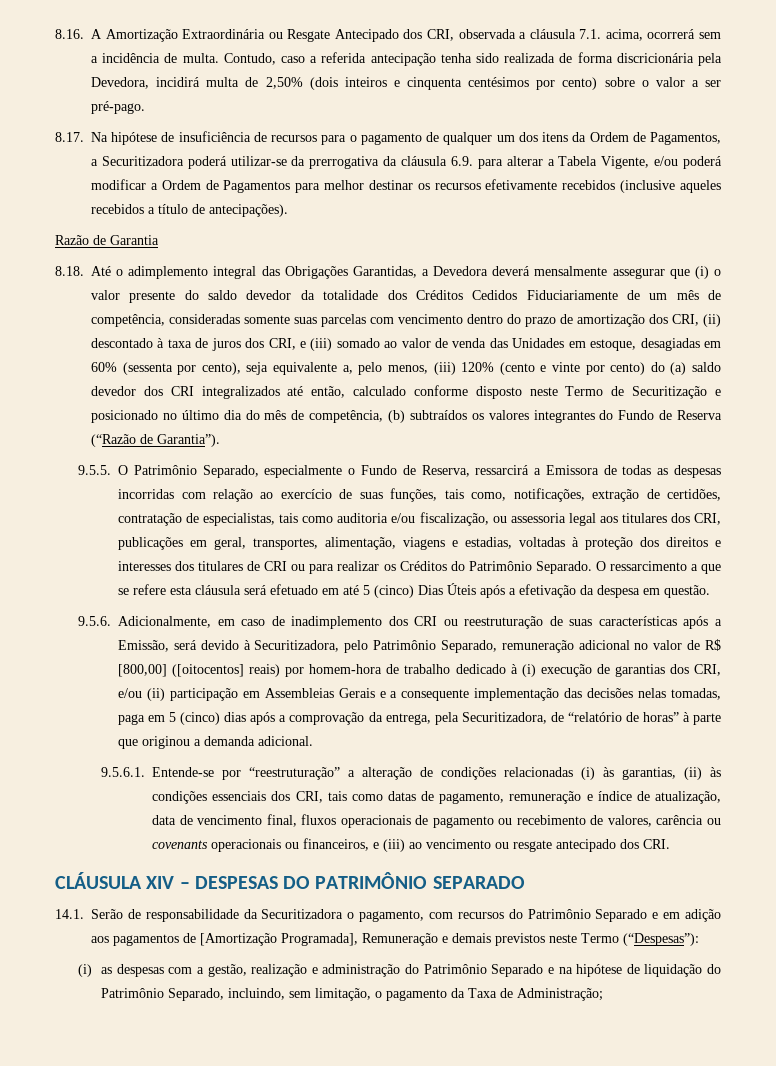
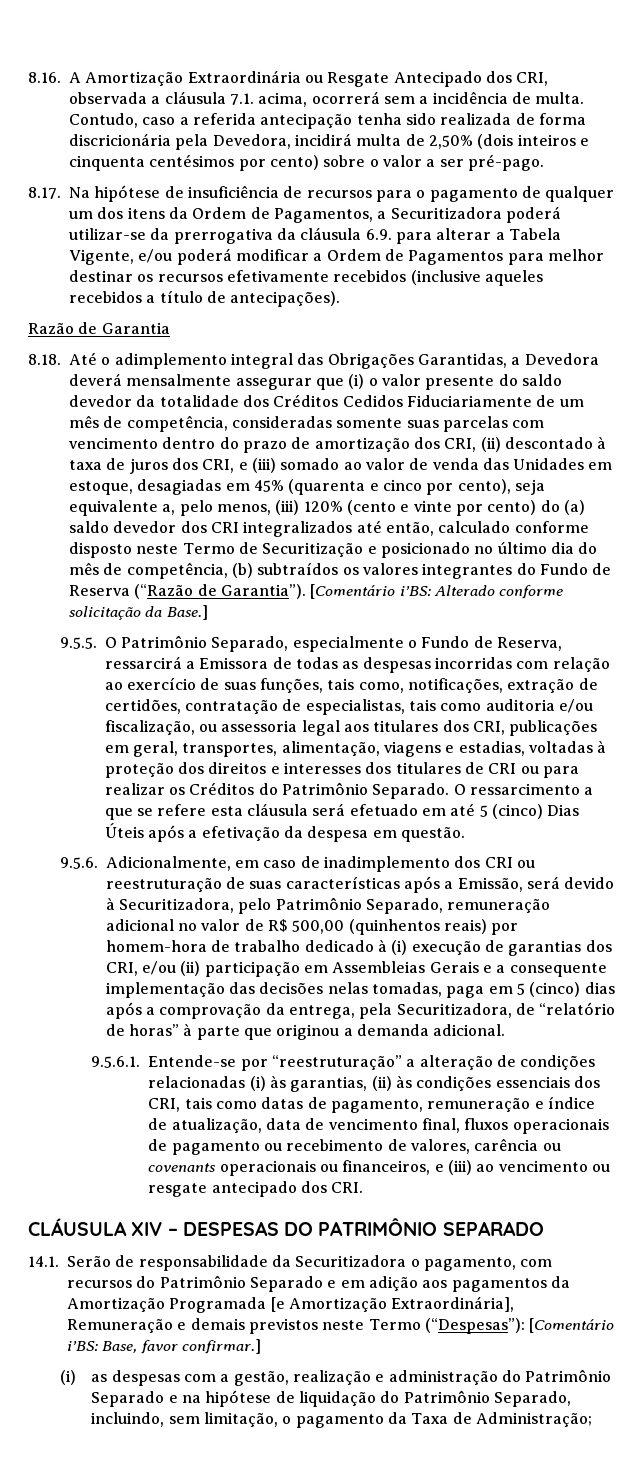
- 8.18. Até o adimplemento integral das Obrigações Garantidas, a Devedora deverá mensalmente assegurar que (i) o valor presente do saldo devedor da totalidade dos Créditos Cedidos Fiduciariamente de um mês de competência, consideradas somente suas parcelas com vencimento dentro do prazo de amortização dos CRI, (ii) descontado à taxa de juros dos CRI, e (iii) somado ao valor de venda das Unidades em estoque, desagiadas em 60% (sessenta por cento), seja equivalente a, pelo menos, (iii) 120% (cento e vinte por cento) do (a) saldo devedor dos CRI integralizados até então, calculado conforme disposto neste Termo de Securitização e posicionado no último dia do mês de competência, (b) subtraídos os valores integrantes do Fundo de Reserva (“Razão de Garantia”).
+ 8.18. Até o adimplemento integral das Obrigações Garantidas, a Devedora deverá mensalmente assegurar que (i) o valor presente do saldo devedor da totalidade dos Créditos Cedidos Fiduciariamente de um mês de competência, consideradas somente suas parcelas com vencimento dentro do prazo de amortização dos CRI, (ii) descontado à taxa de juros dos CRI, e (iii) somado ao valor de venda das Unidades em estoque, desagiadas em 45% (quarenta e cinco por cento), seja equivalente a, pelo menos, (iii) 120% (cento e vinte por cento) do (a) saldo devedor dos CRI integralizados até então, calculado conforme disposto neste Termo de Securitização e posicionado no último dia do mês de competência, (b) subtraídos os valores integrantes do Fundo de Reserva (“Razão de Garantia”). [Comentário i’BS: Alterado conforme solicitação da Base.]
- 9.5.6. Adicionalmente, em caso de inadimplemento dos CRI ou reestruturação de suas características após a Emissão, será devido à Securitizadora, pelo Patrimônio Separado, remuneração adicional no valor de R$ [800,00] ([oitocentos] reais) por homem-hora de trabalho dedicado à (i) execução de garantias dos CRI, e/ou (ii) participação em Assembleias Gerais e a consequente implementação das decisões nelas tomadas, paga em 5 (cinco) dias após a comprovação da entrega, pela Securitizadora, de “relatório de horas” à parte que originou a demanda adicional.
+ 9.5.6. Adicionalmente, em caso de inadimplemento dos CRI ou reestruturação de suas características após a Emissão, será devido à Securitizadora, pelo Patrimônio Separado, remuneração adicional no valor de R$ 500,00 (quinhentos reais) por homem-hora de trabalho dedicado à (i) execução de garantias dos CRI, e/ou (ii) participação em Assembleias Gerais e a consequente implementação das decisões nelas tomadas, paga em 5 (cinco) dias após a comprovação da entrega, pela Securitizadora, de “relatório de horas” à parte que originou a demanda adicional.
- 14.1. Serão de responsabilidade da Securitizadora o pagamento, com recursos do Patrimônio Separado e em adição aos pagamentos de [Amortização Programada], Remuneração e demais previstos neste Termo (“Despesas”):
+ 14.1. Serão de responsabilidade da Securitizadora o pagamento, com recursos do Patrimônio Separado e em adição aos pagamentos da Amortização Programada [e Amortização Extraordinária], Remuneração e demais previstos neste Termo (“Despesas”): [Comentário i’BS: Base, favor confirmar.]

